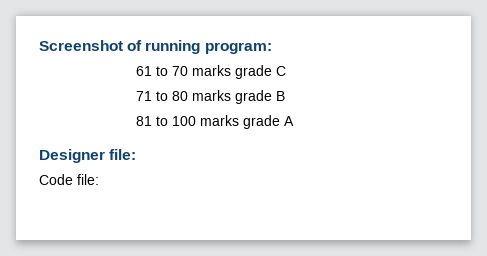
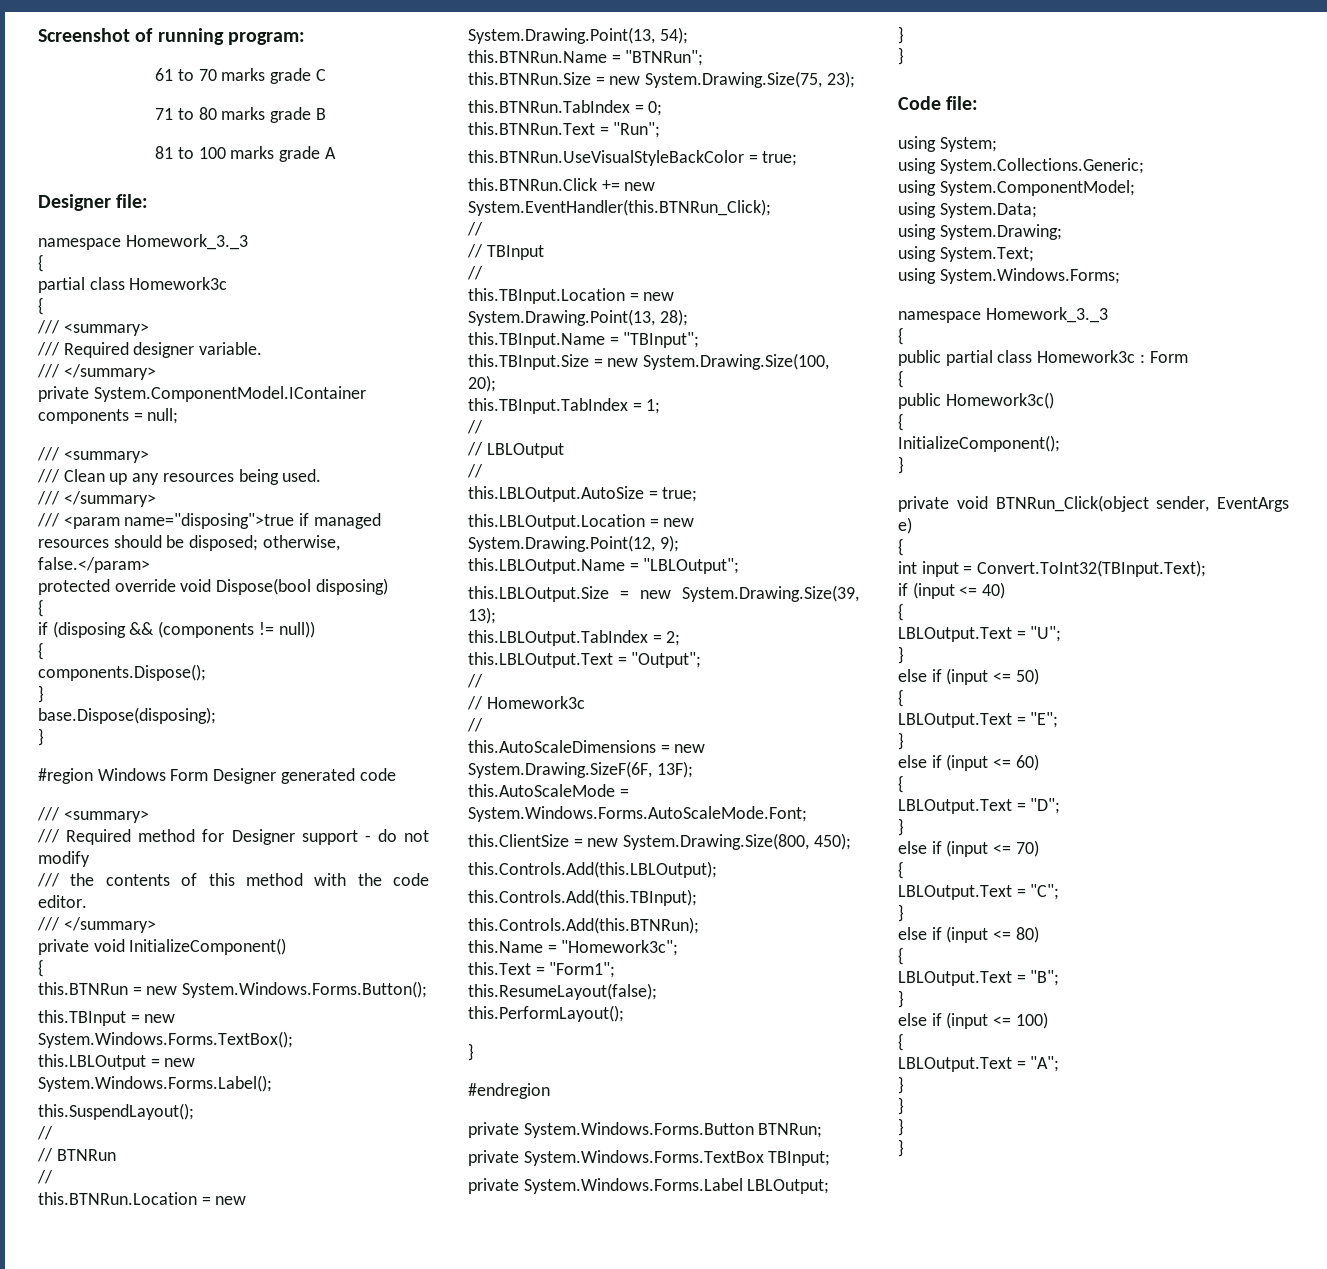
  Designer file:
+ namespace Homework_3._3
+ {
+ partial class Homework3c
+ {
+ /// <summary>
+ /// Required designer variable.
+ /// </summary>
+ private System.ComponentModel.IContainer components = null;
+ /// <summary>
+ /// Clean up any resources being used.
+ /// </summary>
+ /// <param name="disposing">true if managed resources should be disposed; otherwise, false.</param>
+ protected override void Dispose(bool disposing)
+ {
+ if (disposing && (components != null))
+ {
+ components.Dispose();
+ }
+ base.Dispose(disposing);
+ }
+ #region Windows Form Designer generated code
+ /// <summary>
+ /// Required method for Designer support - do not modify
+ /// the contents of this method with the code editor.
+ /// </summary>
+ private void InitializeComponent()
+ {
+ this.BTNRun = new System.Windows.Forms.Button();
+ this.TBInput = new System.Windows.Forms.TextBox();
+ this.LBLOutput = new System.Windows.Forms.Label();
+ this.SuspendLayout();
+ //
+ // BTNRun
+ //
+ this.BTNRun.Location = new System.Drawing.Point(13, 54);
+ this.BTNRun.Name = "BTNRun";
+ this.BTNRun.Size = new System.Drawing.Size(75, 23);
+ this.BTNRun.TabIndex = 0;
+ this.BTNRun.Text = "Run";
+ this.BTNRun.UseVisualStyleBackColor = true;
+ this.BTNRun.Click += new System.EventHandler(this.BTNRun_Click);
+ //
+ // TBInput
+ //
+ this.TBInput.Location = new System.Drawing.Point(13, 28);
+ this.TBInput.Name = "TBInput";
+ this.TBInput.Size = new System.Drawing.Size(100, 20);
+ this.TBInput.TabIndex = 1;
+ //
+ // LBLOutput
+ //
+ this.LBLOutput.AutoSize = true;
+ this.LBLOutput.Location = new System.Drawing.Point(12, 9);
+ this.LBLOutput.Name = "LBLOutput";
+ this.LBLOutput.Size = new System.Drawing.Size(39, 13);
+ this.LBLOutput.TabIndex = 2;
+ this.LBLOutput.Text = "Output";
+ //
+ // Homework3c
+ //
+ this.AutoScaleDimensions = new System.Drawing.SizeF(6F, 13F);
+ this.AutoScaleMode = System.Windows.Forms.AutoScaleMode.Font;
+ this.ClientSize = new System.Drawing.Size(800, 450);
+ this.Controls.Add(this.LBLOutput);
+ this.Controls.Add(this.TBInput);
+ this.Controls.Add(this.BTNRun);
+ this.Name = "Homework3c";
+ this.Text = "Form1";
+ this.ResumeLayout(false);
+ this.PerformLayout();
+ }
+ #endregion
+ private System.Windows.Forms.Button BTNRun;
+ private System.Windows.Forms.TextBox TBInput;
+ private System.Windows.Forms.Label LBLOutput;
+ }
+ }
  Code file:
+ using System;
+ using System.Collections.Generic;
+ using System.ComponentModel;
+ using System.Data;
+ using System.Drawing;
+ using System.Text;
+ using System.Windows.Forms;
+ namespace Homework_3._3
+ {
+ public partial class Homework3c : Form
+ {
+ public Homework3c()
+ {
+ InitializeComponent();
+ }
+ private void BTNRun_Click(object sender, EventArgs e)
+ {
+ int input = Convert.ToInt32(TBInput.Text);
+ if (input <= 40)
+ {
+ LBLOutput.Text = "U";
+ }
+ else if (input <= 50)
+ {
+ LBLOutput.Text = "E";
+ }
+ else if (input <= 60)
+ {
+ LBLOutput.Text = "D";
+ }
+ else if (input <= 70)
+ {
+ LBLOutput.Text = "C";
+ }
+ else if (input <= 80)
+ {
+ LBLOutput.Text = "B";
+ }
+ else if (input <= 100)
+ {
+ LBLOutput.Text = "A";
+ }
+ }
+ }
+ }

